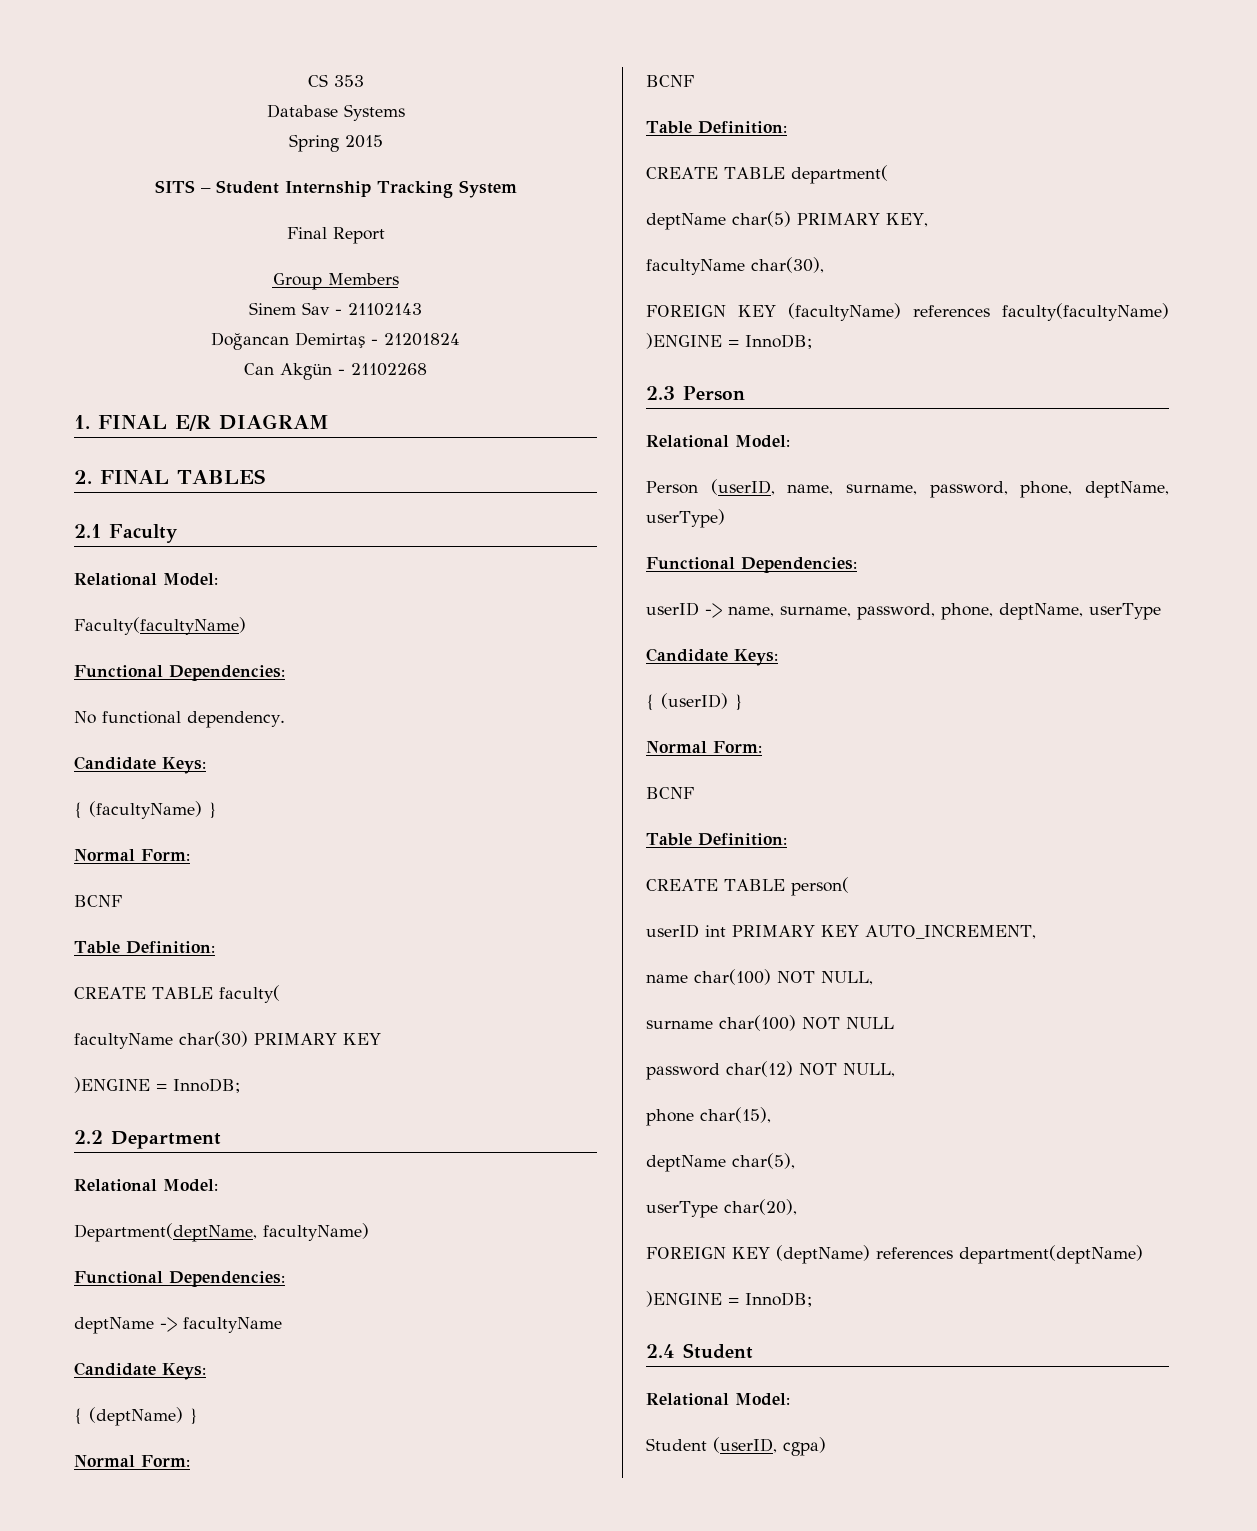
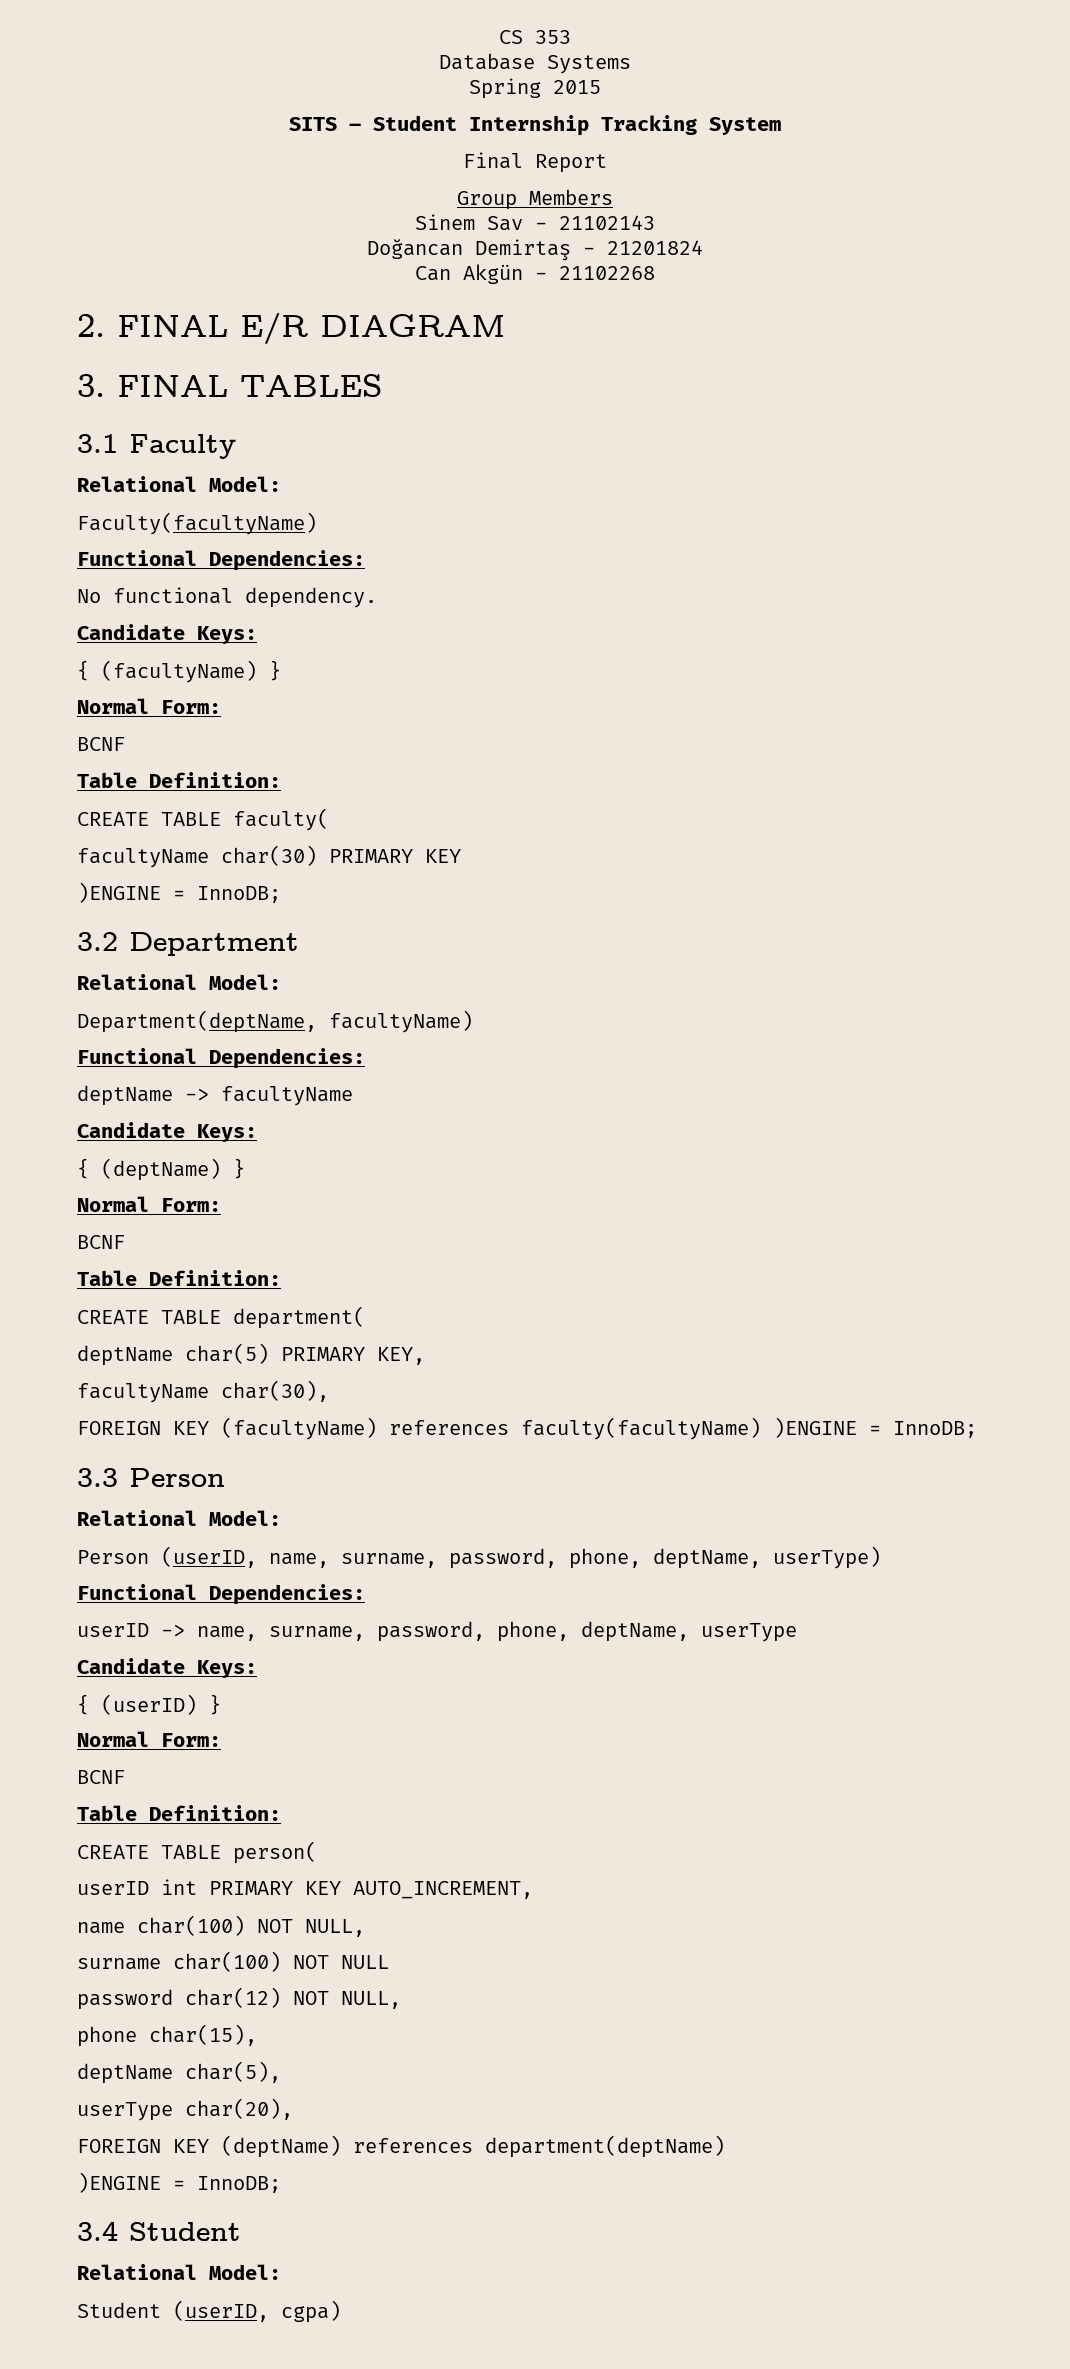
- 1. FINAL E/R DIAGRAM
+ 2. FINAL E/R DIAGRAM
- 2. FINAL TABLES
+ 3. FINAL TABLES
- 2.1 Faculty
+ 3.1 Faculty
- 2.2 Department
+ 3.2 Department
- 2.3 Person
+ 3.3 Person
- 2.4 Student
+ 3.4 Student

